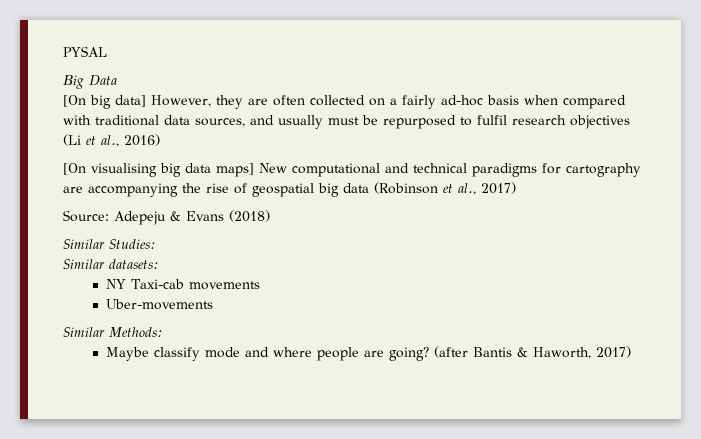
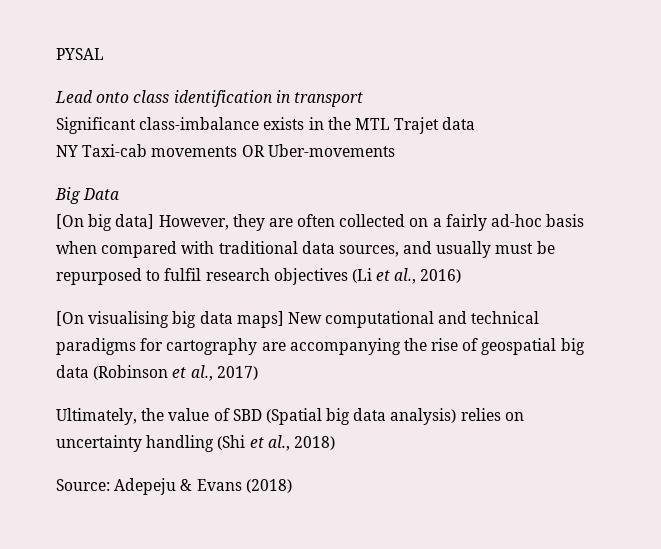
+ Lead onto class identification in transport
+ Significant class-imbalance exists in the MTL Trajet data
+ NY Taxi-cab movements OR Uber-movements
+ Ultimately, the value of SBD (Spatial big data analysis) relies on uncertainty handling (Shi et al., 2018)
- Similar Studies:
- Similar datasets:
- NY Taxi-cab movements
- Uber-movements
- Similar Methods:
- Maybe classify mode and where people are going? (after Bantis & Haworth, 2017)

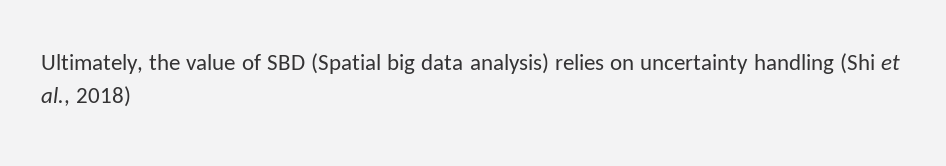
- PYSAL
- Lead onto class identification in transport
- Significant class-imbalance exists in the MTL Trajet data
- NY Taxi-cab movements OR Uber-movements
- Big Data
- [On big data] However, they are often collected on a fairly ad-hoc basis when compared with traditional data sources, and usually must be repurposed to fulfil research objectives (Li et al., 2016)
- [On visualising big data maps] New computational and technical paradigms for cartography are accompanying the rise of geospatial big data (Robinson et al., 2017)
- Source: Adepeju & Evans (2018)

